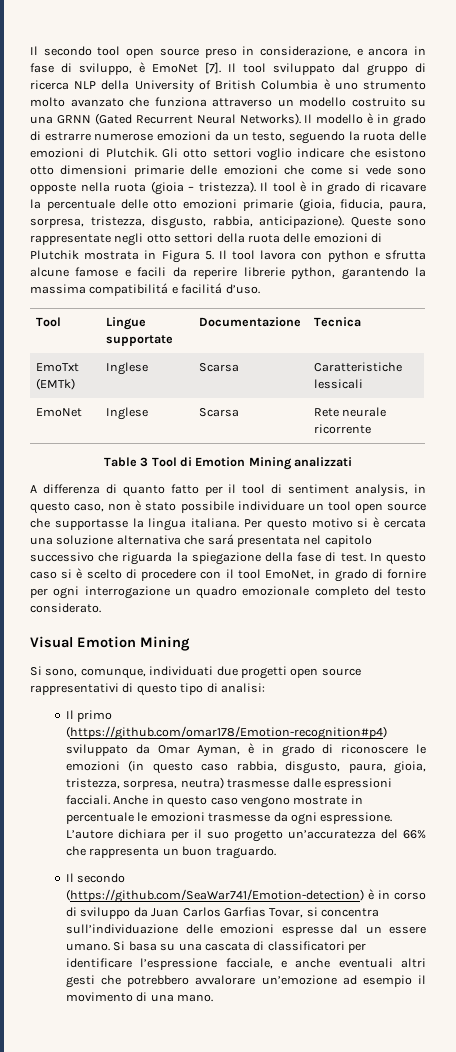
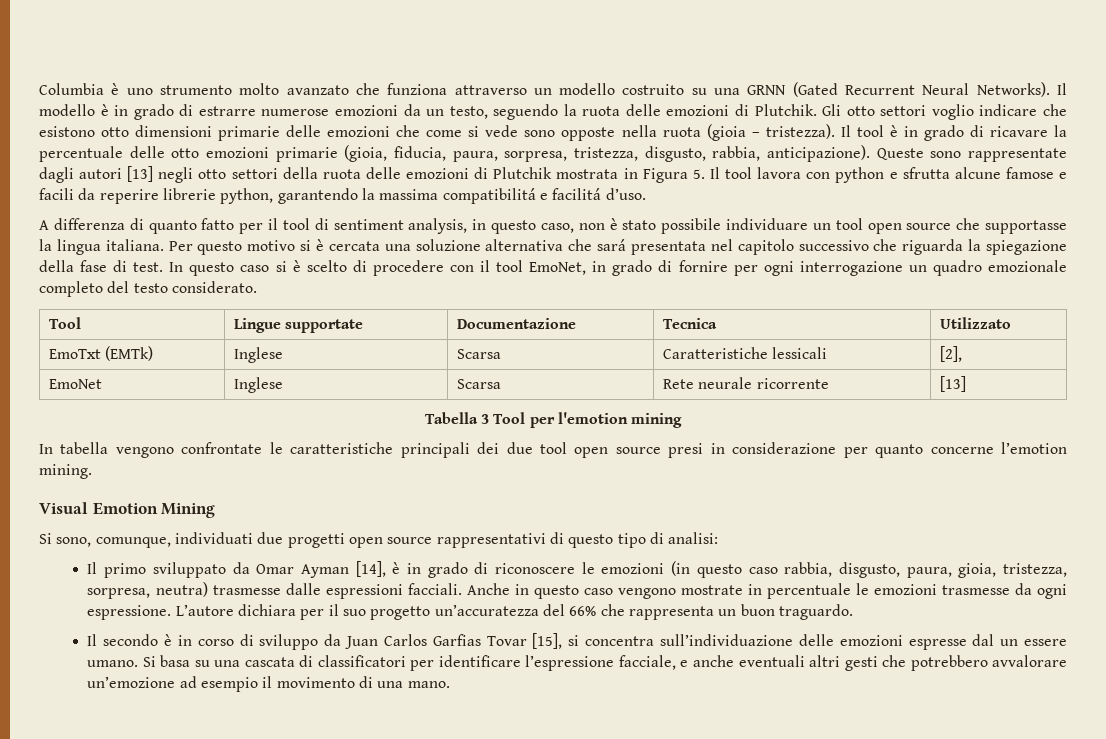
- Il secondo tool open source preso in considerazione, e ancora in fase di sviluppo, è EmoNet [7]. Il tool sviluppato dal gruppo di ricerca NLP della University of British Columbia è uno strumento molto avanzato che funziona attraverso un modello costruito su una GRNN (Gated Recurrent Neural Networks).
+ Columbia è uno strumento molto avanzato che funziona attraverso un modello costruito su una GRNN (Gated Recurrent Neural Networks).
- Queste sono rappresentate negli otto settori della ruota delle emozioni di Plutchik mostrata in Figura 5. Il tool lavora con python e sfrutta alcune famose e facili da reperire librerie python, garantendo la massima compatibilitá e facilitá d’uso.
+ Queste sono rappresentate dagli autori [13] negli otto settori della ruota delle emozioni di Plutchik mostrata in Figura 5. Il tool lavora con python e sfrutta alcune famose e facili da reperire librerie python, garantendo la massima compatibilitá e facilitá d’uso.
- Tool | Lingue supportate | Documentazione | Tecnica
- EmoTxt (EMTk) | Inglese | Scarsa | Caratteristiche lessicali
- EmoNet | Inglese | Scarsa | Rete neurale ricorrente
- Table 3 Tool di Emotion Mining analizzati
+ Tool | Lingue supportate | Documentazione | Tecnica | Utilizzato
+ EmoTxt (EMTk) | Inglese | Scarsa | Caratteristiche lessicali | [2],
+ EmoNet | Inglese | Scarsa | Rete neurale ricorrente | [13]
+ Tabella 3 Tool per l'emotion mining
+ In tabella vengono confrontate le caratteristiche principali dei due tool open source presi in considerazione per quanto concerne l’emotion mining.
- Il primo (https://github.com/omar178/Emotion-recognition#p4) sviluppato da Omar Ayman, è in grado di riconoscere le emozioni (in questo caso rabbia, disgusto, paura, gioia, tristezza, sorpresa, neutra) trasmesse dalle espressioni facciali.
+ Il primo sviluppato da Omar Ayman [14], è in grado di riconoscere le emozioni (in questo caso rabbia, disgusto, paura, gioia, tristezza, sorpresa, neutra) trasmesse dalle espressioni facciali.
- Il secondo (https://github.com/SeaWar741/Emotion-detection) è in corso di sviluppo da Juan Carlos Garfias Tovar, si concentra sull’individuazione delle emozioni espresse dal un essere umano.
+ Il secondo è in corso di sviluppo da Juan Carlos Garfias Tovar [15], si concentra sull’individuazione delle emozioni espresse dal un essere umano.

